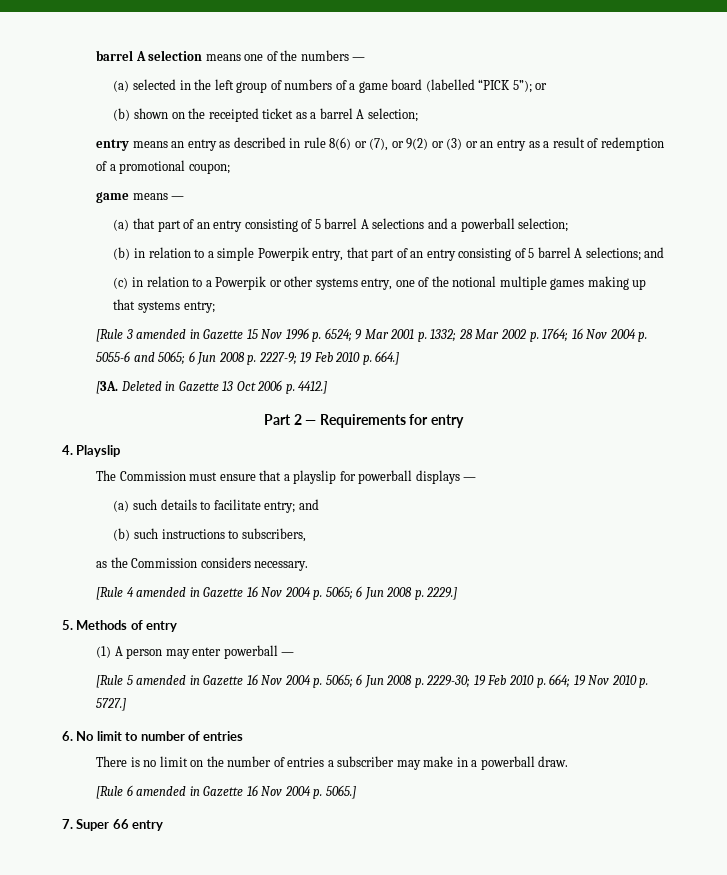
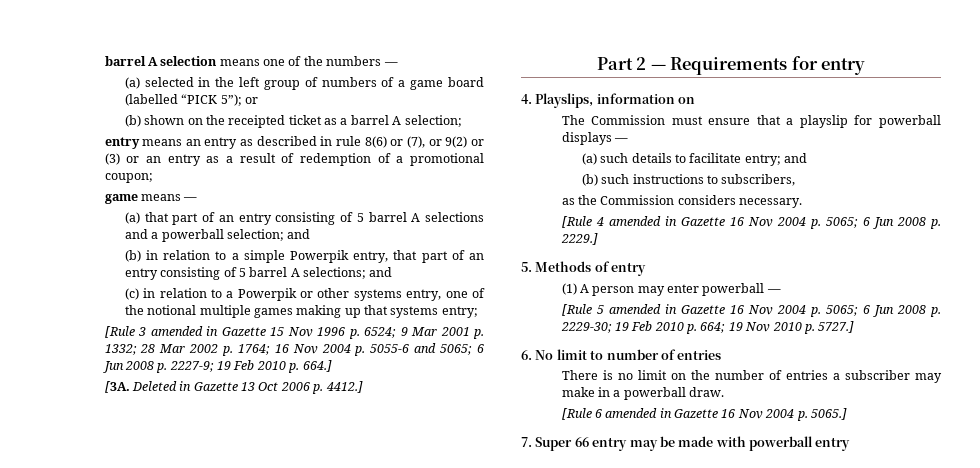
- (a) that part of an entry consisting of 5 barrel A selections and a powerball selection;
+ (a) that part of an entry consisting of 5 barrel A selections and a powerball selection; and
- 4. Playslip
+ 4. Playslips, information on
- 7. Super 66 entry
+ 7. Super 66 entry may be made with powerball entry

